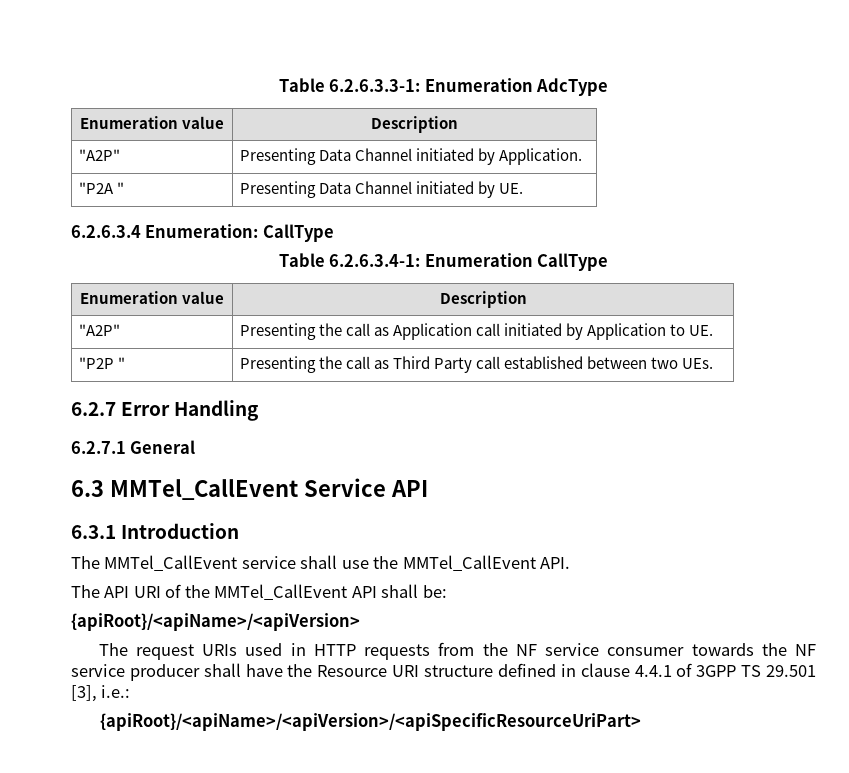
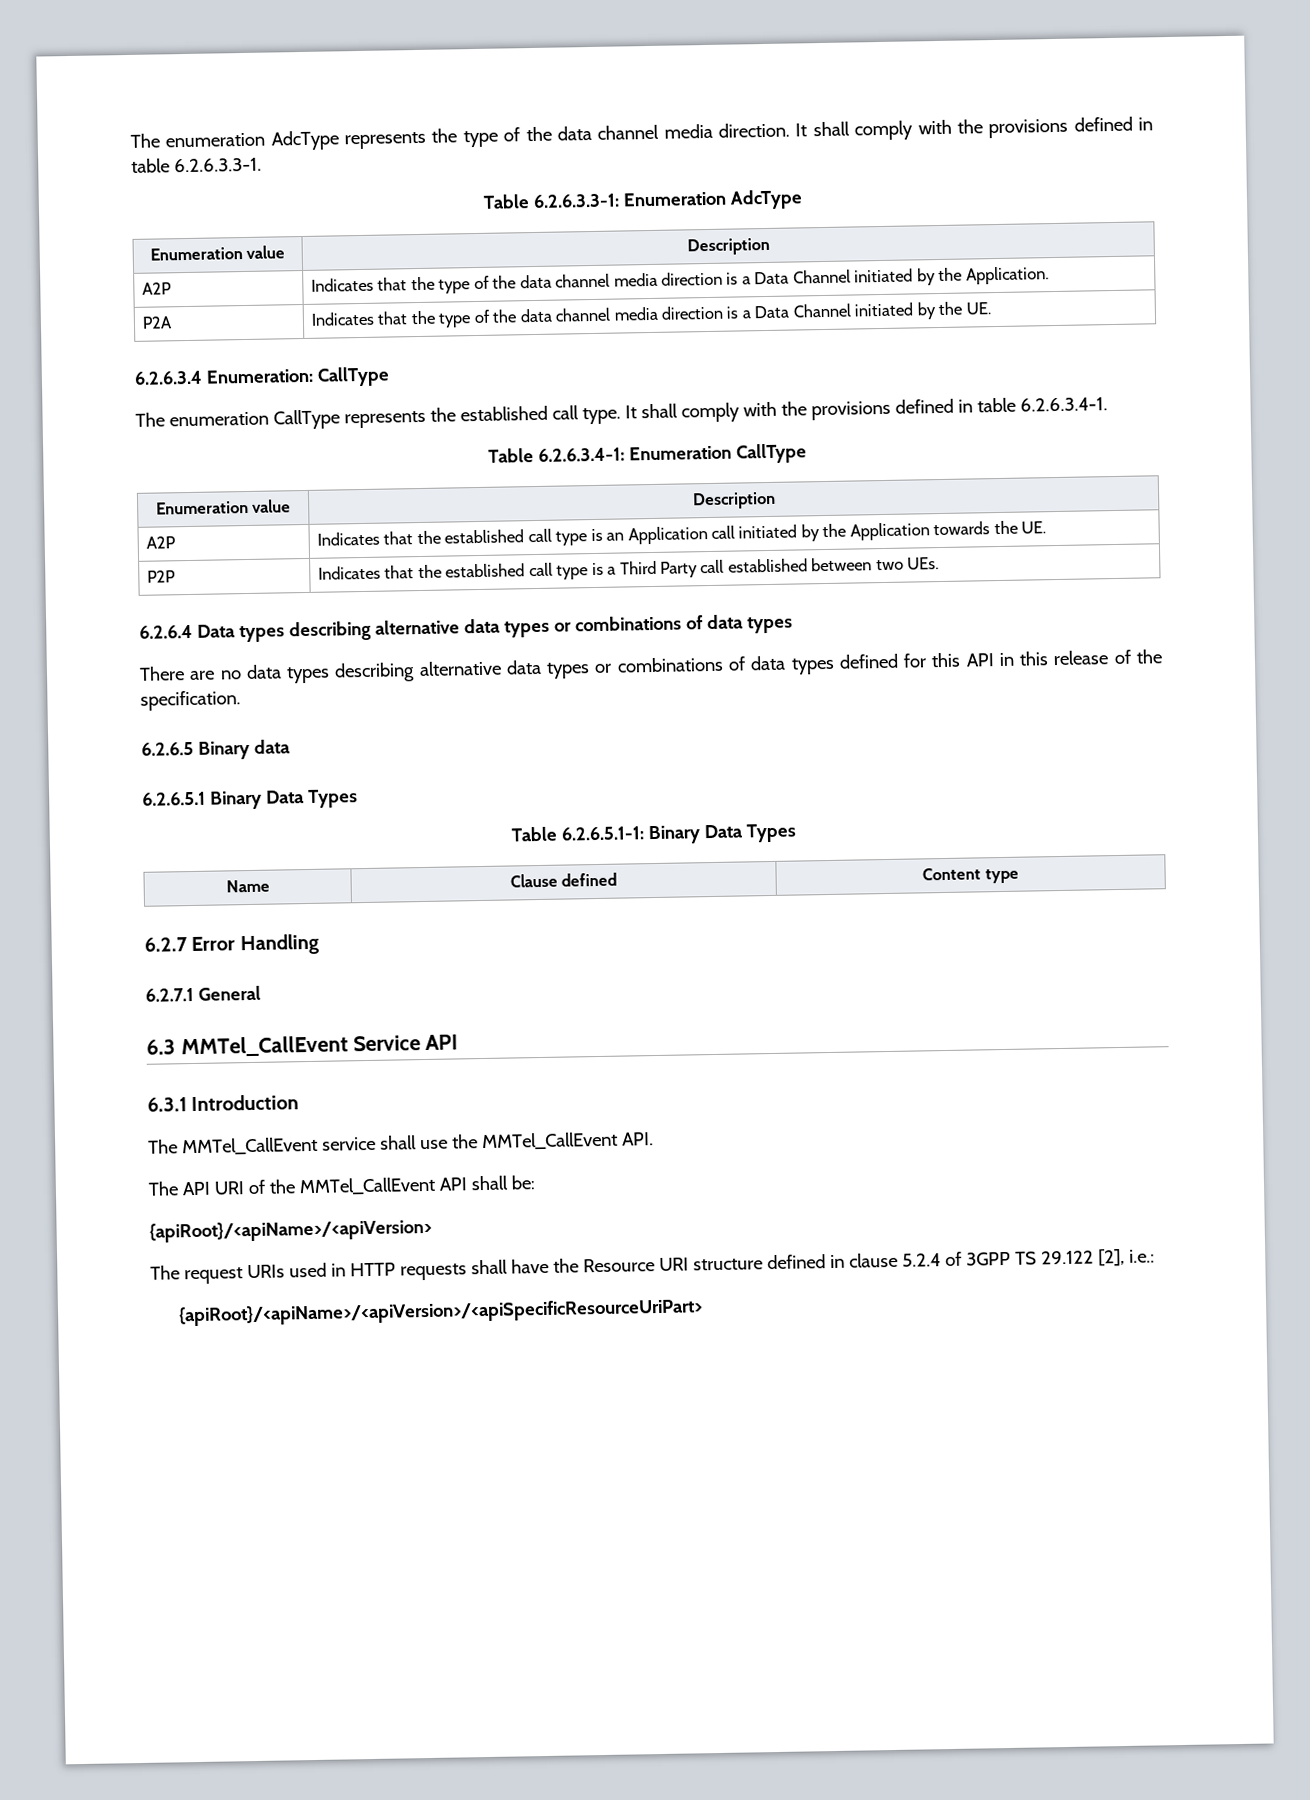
+ The enumeration AdcType represents the type of the data channel media direction. It shall comply with the provisions defined in table 6.2.6.3.3-1.
- "A2P" | Presenting Data Channel initiated by Application.
+ A2P | Indicates that the type of the data channel media direction is a Data Channel initiated by the Application.
- "P2A " | Presenting Data Channel initiated by UE.
+ P2A | Indicates that the type of the data channel media direction is a Data Channel initiated by the UE.
+ The enumeration CallType represents the established call type. It shall comply with the provisions defined in table 6.2.6.3.4-1.
- "A2P" | Presenting the call as Application call initiated by Application to UE.
- "P2P " | Presenting the call as Third Party call established between two UEs.
+ A2P | Indicates that the established call type is an Application call initiated by the Application towards the UE.
+ P2P | Indicates that the established call type is a Third Party call established between two UEs.
+ 6.2.6.4 Data types describing alternative data types or combinations of data types
+ There are no data types describing alternative data types or combinations of data types defined for this API in this release of the specification.
+ 6.2.6.5 Binary data
+ 6.2.6.5.1 Binary Data Types
+ Table 6.2.6.5.1-1: Binary Data Types
+ Name | Clause defined | Content type
- The request URIs used in HTTP requests from the NF service consumer towards the NF service producer shall have the Resource URI structure defined in clause 4.4.1 of 3GPP TS 29.501 [3], i.e.:
+ The request URIs used in HTTP requests shall have the Resource URI structure defined in clause 5.2.4 of 3GPP TS 29.122 [2], i.e.:

